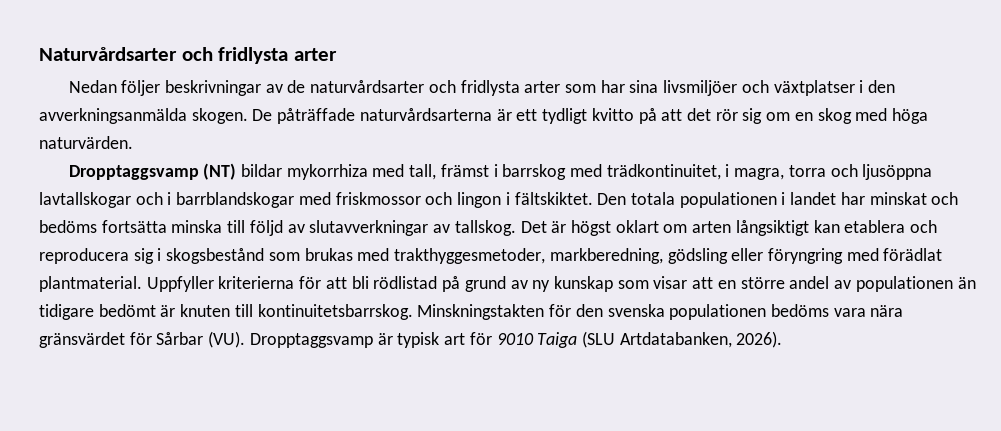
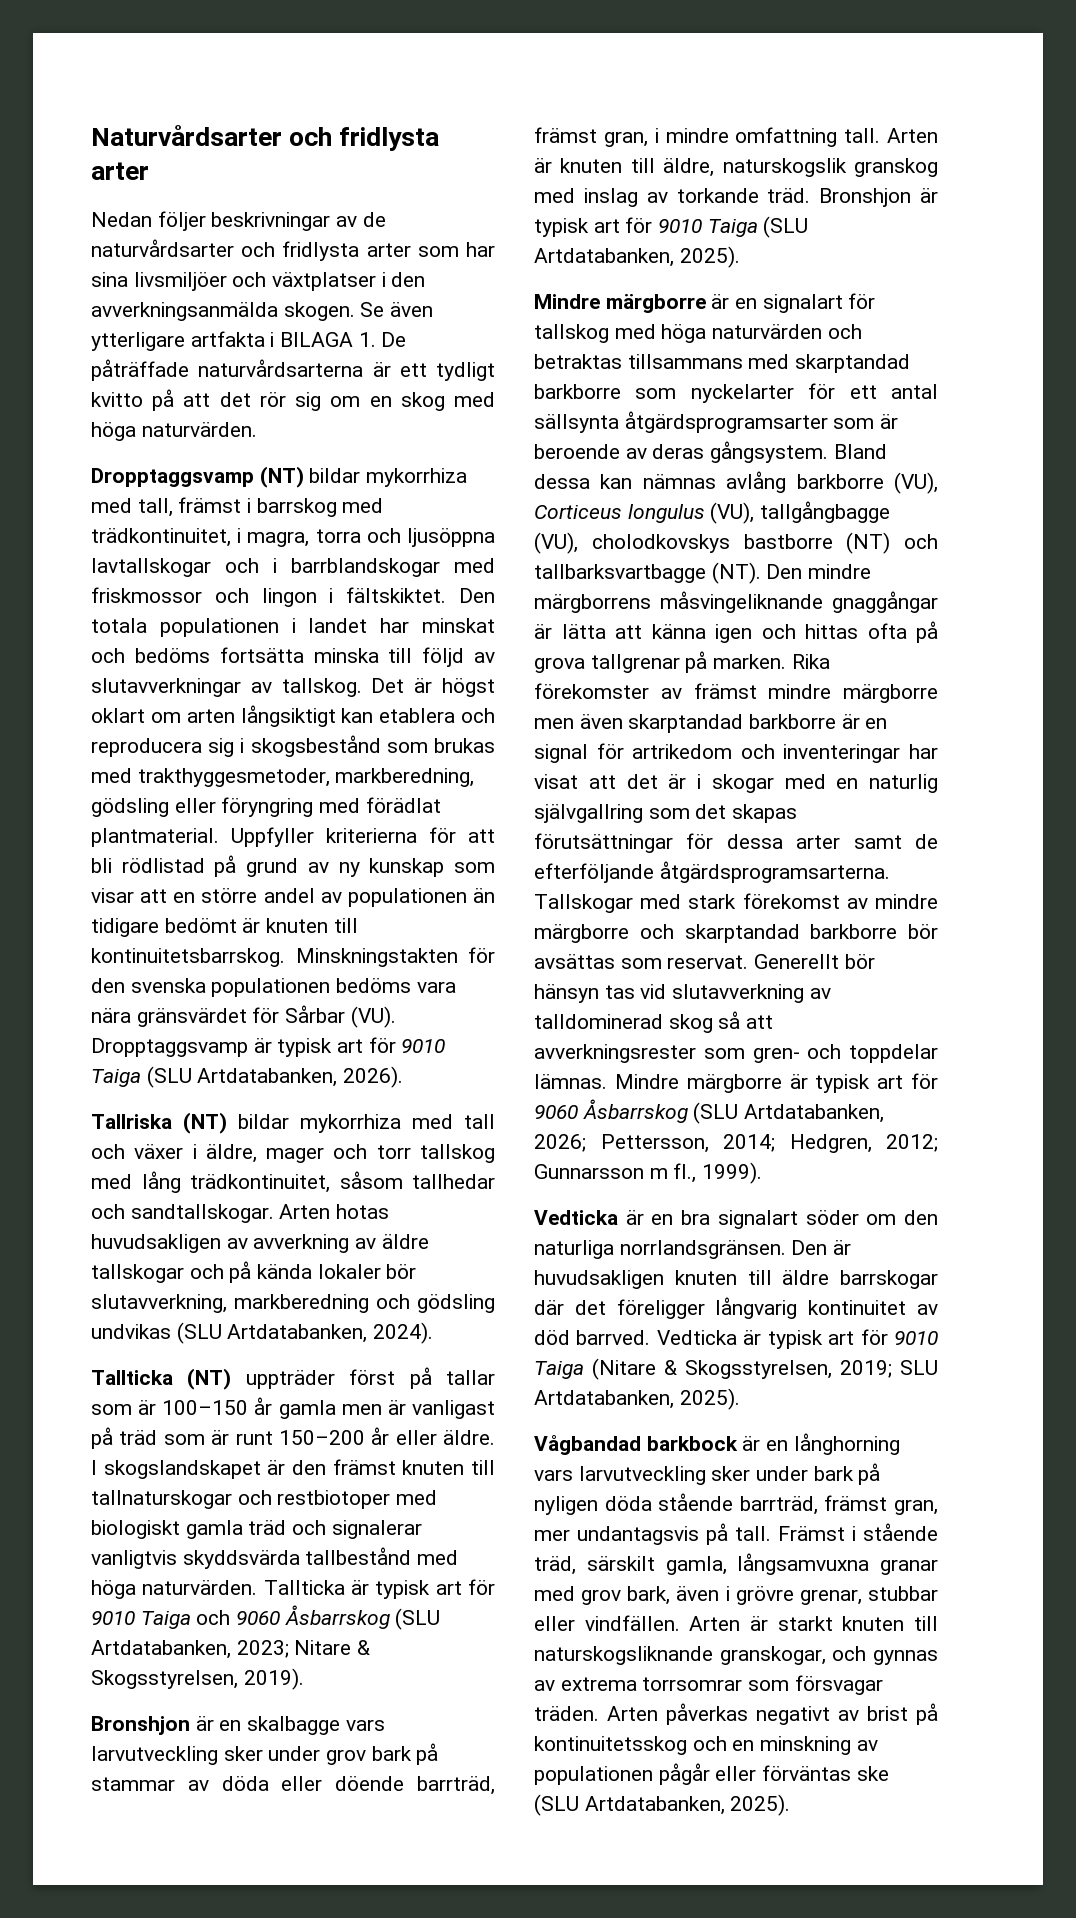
- De påträffade naturvårdsarterna är ett tydligt kvitto på att det rör sig om en skog med höga naturvärden.
+ Se även ytterligare artfakta i BILAGA 1. De påträffade naturvårdsarterna är ett tydligt kvitto på att det rör sig om en skog med höga naturvärden.
+ Tallriska (NT) bildar mykorrhiza med tall och växer i äldre, mager och torr tallskog med lång trädkontinuitet, såsom tallhedar och sandtallskogar. Arten hotas huvudsakligen av avverkning av äldre tallskogar och på kända lokaler bör slutavverkning, markberedning och gödsling undvikas (SLU Artdatabanken, 2024).
+ Tallticka (NT) uppträder först på tallar som är 100–150 år gamla men är vanligast på träd som är runt 150–200 år eller äldre. I skogslandskapet är den främst knuten till tallnaturskogar och restbiotoper med biologiskt gamla träd och signalerar vanligtvis skyddsvärda tallbestånd med höga naturvärden. Tallticka är typisk art för 9010 Taiga och 9060 Åsbarrskog (SLU Artdatabanken, 2023; Nitare & Skogsstyrelsen, 2019).
+ Bronshjon är en skalbagge vars larvutveckling sker under grov bark på stammar av döda eller döende barrträd, främst gran, i mindre omfattning tall. Arten är knuten till äldre, naturskogslik granskog med inslag av torkande träd. Bronshjon är typisk art för 9010 Taiga (SLU Artdatabanken, 2025).
+ Mindre märgborre är en signalart för tallskog med höga naturvärden och betraktas tillsammans med skarptandad barkborre som nyckelarter för ett antal sällsynta åtgärdsprogramsarter som är beroende av deras gångsystem. Bland dessa kan nämnas avlång barkborre (VU), Corticeus longulus (VU), tallgångbagge (VU), cholodkovskys bastborre (NT) och tallbarksvartbagge (NT). Den mindre märgborrens måsvingeliknande gnaggångar är lätta att känna igen och hittas ofta på grova tallgrenar på marken. Rika förekomster av främst mindre märgborre men även skarptandad barkborre är en signal för artrikedom och inventeringar har visat att det är i skogar med en naturlig självgallring som det skapas förutsättningar för dessa arter samt de efterföljande åtgärdsprogramsarterna. Tallskogar med stark förekomst av mindre märgborre och skarptandad barkborre bör avsättas som reservat. Generellt bör hänsyn tas vid slutavverkning av talldominerad skog så att avverkningsrester som gren- och toppdelar lämnas. Mindre märgborre är typisk art för 9060 Åsbarrskog (SLU Artdatabanken, 2026; Pettersson, 2014; Hedgren, 2012; Gunnarsson m fl., 1999).
+ Vedticka är en bra signalart söder om den naturliga norrlandsgränsen. Den är huvudsakligen knuten till äldre barrskogar där det föreligger långvarig kontinuitet av död barrved. Vedticka är typisk art för 9010 Taiga (Nitare & Skogsstyrelsen, 2019; SLU Artdatabanken, 2025).
+ Vågbandad barkbock är en långhorning vars larvutveckling sker under bark på nyligen döda stående barrträd, främst gran, mer undantagsvis på tall. Främst i stående träd, särskilt gamla, långsamvuxna granar med grov bark, även i grövre grenar, stubbar eller vindfällen. Arten är starkt knuten till naturskogsliknande granskogar, och gynnas av extrema torrsomrar som försvagar träden. Arten påverkas negativt av brist på kontinuitetsskog och en minskning av populationen pågår eller förväntas ske (SLU Artdatabanken, 2025).

